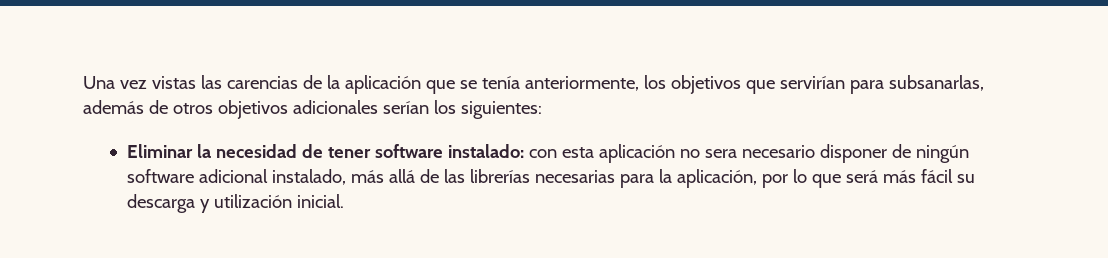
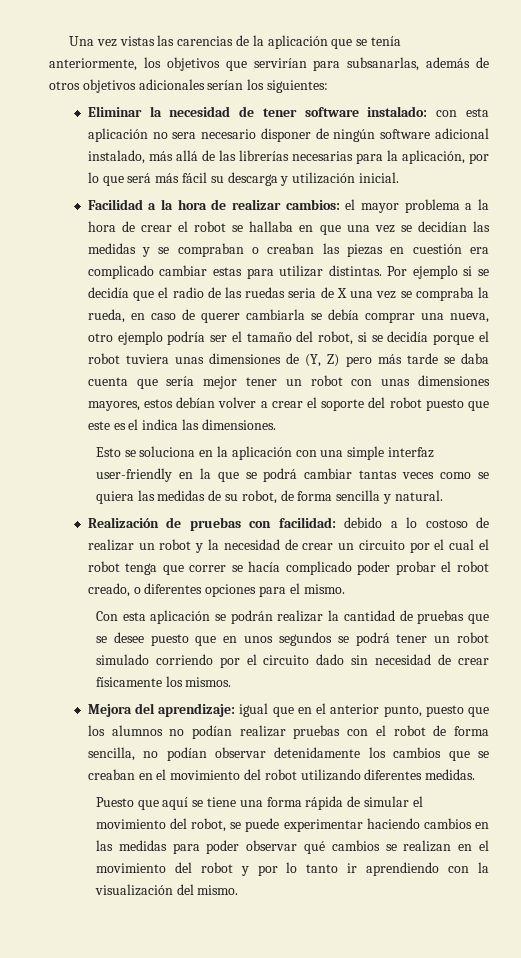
+ Facilidad a la hora de realizar cambios: el mayor problema a la hora de crear el robot se hallaba en que una vez se decidían las medidas y se compraban o creaban las piezas en cuestión era complicado cambiar estas para utilizar distintas. Por ejemplo si se decidía que el radio de las ruedas seria de X una vez se compraba la rueda, en caso de querer cambiarla se debía comprar una nueva, otro ejemplo podría ser el tamaño del robot, si se decidía porque el robot tuviera unas dimensiones de (Y, Z) pero más tarde se daba cuenta que sería mejor tener un robot con unas dimensiones mayores, estos debían volver a crear el soporte del robot puesto que este es el indica las dimensiones.
+ Esto se soluciona en la aplicación con una simple interfaz user-friendly en la que se podrá cambiar tantas veces como se quiera las medidas de su robot, de forma sencilla y natural.
+ Realización de pruebas con facilidad: debido a lo costoso de realizar un robot y la necesidad de crear un circuito por el cual el robot tenga que correr se hacía complicado poder probar el robot creado, o diferentes opciones para el mismo.
+ Con esta aplicación se podrán realizar la cantidad de pruebas que se desee puesto que en unos segundos se podrá tener un robot simulado corriendo por el circuito dado sin necesidad de crear físicamente los mismos.
+ Mejora del aprendizaje: igual que en el anterior punto, puesto que los alumnos no podían realizar pruebas con el robot de forma sencilla, no podían observar detenidamente los cambios que se creaban en el movimiento del robot utilizando diferentes medidas.
+ Puesto que aquí se tiene una forma rápida de simular el movimiento del robot, se puede experimentar haciendo cambios en las medidas para poder observar qué cambios se realizan en el movimiento del robot y por lo tanto ir aprendiendo con la visualización del mismo.

